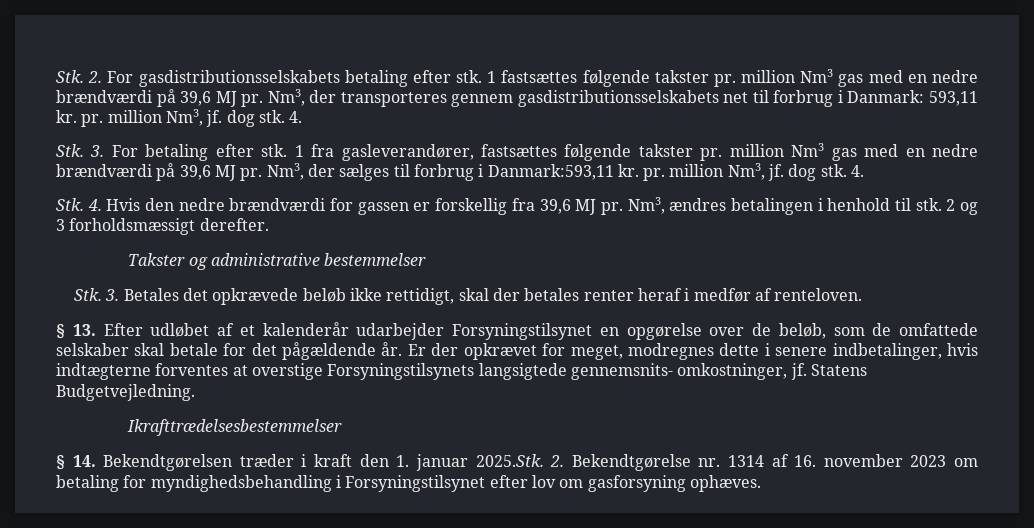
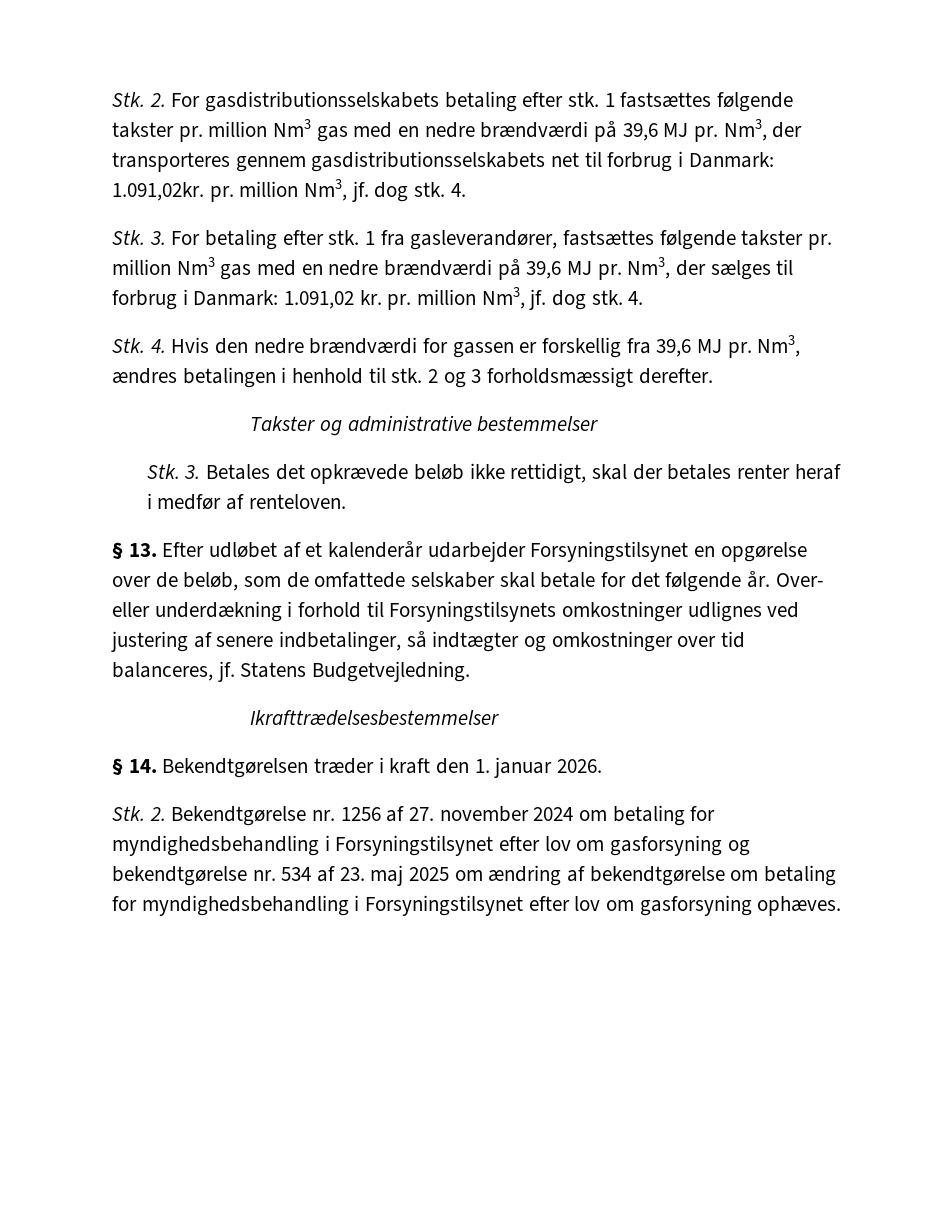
- Nm3, der transporteres gennem gasdistributionsselskabets net til forbrug i Danmark: 593,11 kr. pr. million Nm3, jf. dog stk.
+ Nm3, der transporteres gennem gasdistributionsselskabets net til forbrug i Danmark: 1.091,02kr. pr. million Nm3, jf. dog stk.
- Nm3, der sælges til forbrug i Danmark:593,11 kr. pr. million Nm3, jf. dog stk.
+ Nm3, der sælges til forbrug i Danmark: 1.091,02 kr. pr. million Nm3, jf. dog stk.
- § 13. Efter udløbet af et kalenderår udarbejder Forsyningstilsynet en opgørelse over de beløb, som de omfattede selskaber skal betale for det pågældende år. Er der opkrævet for meget, modregnes dette i senere indbetalinger, hvis indtægterne forventes at overstige Forsyningstilsynets langsigtede gennemsnits- omkostninger, jf.
+ § 13. Efter udløbet af et kalenderår udarbejder Forsyningstilsynet en opgørelse over de beløb, som de omfattede selskaber skal betale for det følgende år. Over- eller underdækning i forhold til Forsyningstilsynets omkostninger udlignes ved justering af senere indbetalinger, så indtægter og omkostninger over tid balanceres, jf.
- § 14. Bekendtgørelsen træder i kraft den 1. januar 2025.Stk. 2. Bekendtgørelse nr. 1314 af 16. november 2023 om betaling for myndighedsbehandling i Forsyningstilsynet efter lov om gasforsyning ophæves.
+ § 14. Bekendtgørelsen træder i kraft den 1. januar 2026.
+ Stk. 2. Bekendtgørelse nr. 1256 af 27. november 2024 om betaling for myndighedsbehandling i Forsyningstilsynet efter lov om gasforsyning og bekendtgørelse nr. 534 af 23. maj 2025 om ændring af bekendtgørelse om betaling for myndighedsbehandling i Forsyningstilsynet efter lov om gasforsyning ophæves.

